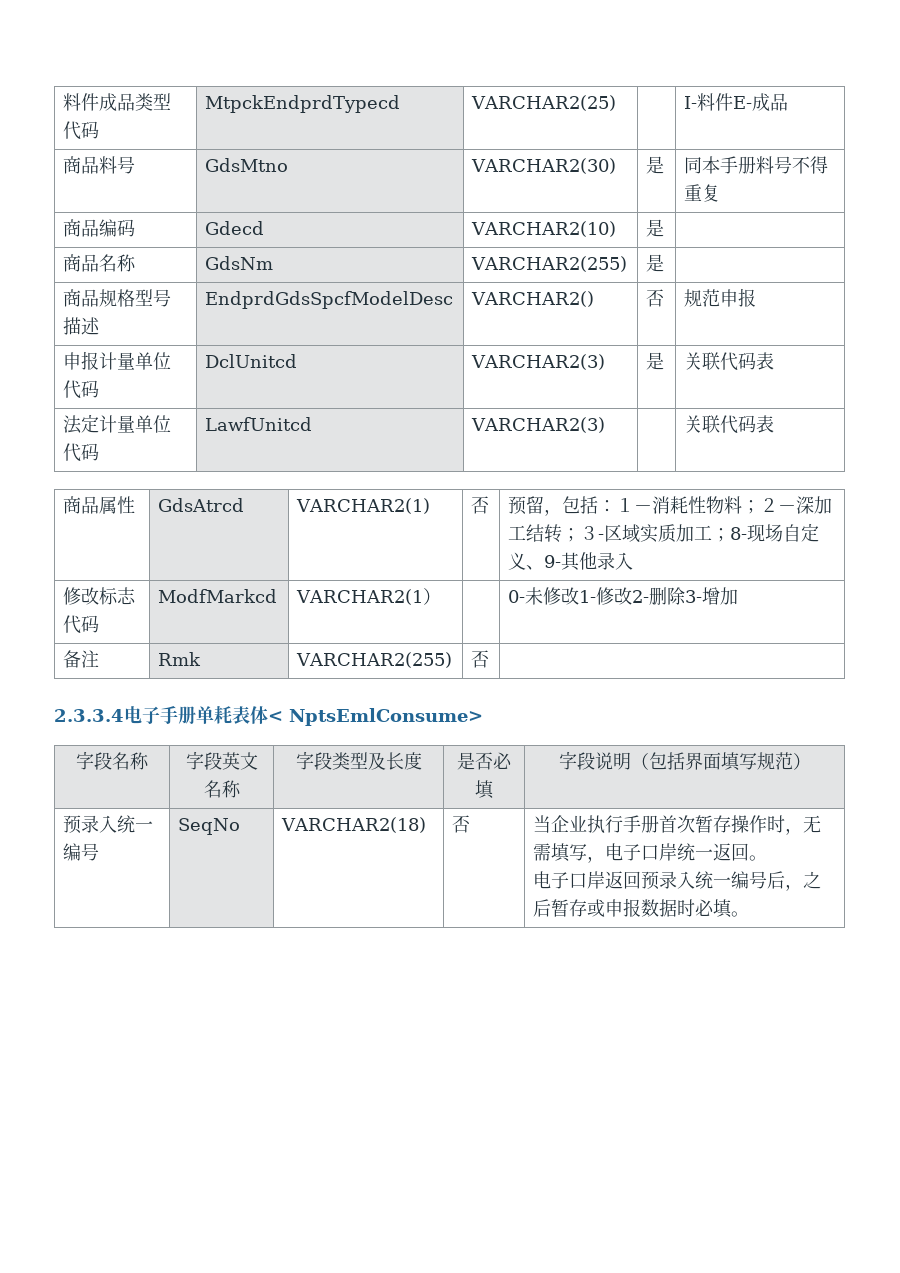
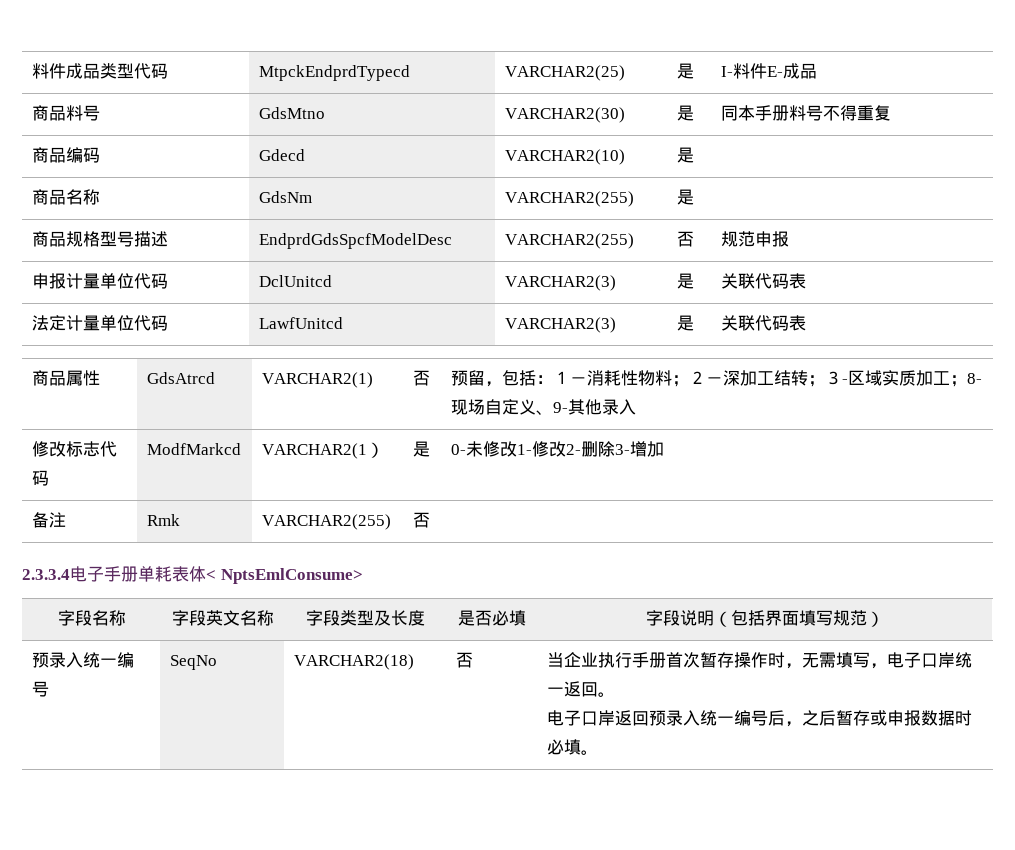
- 料件成品类型代码 | MtpckEndprdTypecd | VARCHAR2(25) | | I-料件E-成品
+ 料件成品类型代码 | MtpckEndprdTypecd | VARCHAR2(25) | 是 | I-料件E-成品
- 商品规格型号描述 | EndprdGdsSpcfModelDesc | VARCHAR2() | 否 | 规范申报
+ 商品规格型号描述 | EndprdGdsSpcfModelDesc | VARCHAR2(255) | 否 | 规范申报
- 法定计量单位代码 | LawfUnitcd | VARCHAR2(3) | | 关联代码表
+ 法定计量单位代码 | LawfUnitcd | VARCHAR2(3) | 是 | 关联代码表
- 修改标志代码 | ModfMarkcd | VARCHAR2(1） | | 0-未修改1-修改2-删除3-增加
+ 修改标志代码 | ModfMarkcd | VARCHAR2(1） | 是 | 0-未修改1-修改2-删除3-增加

